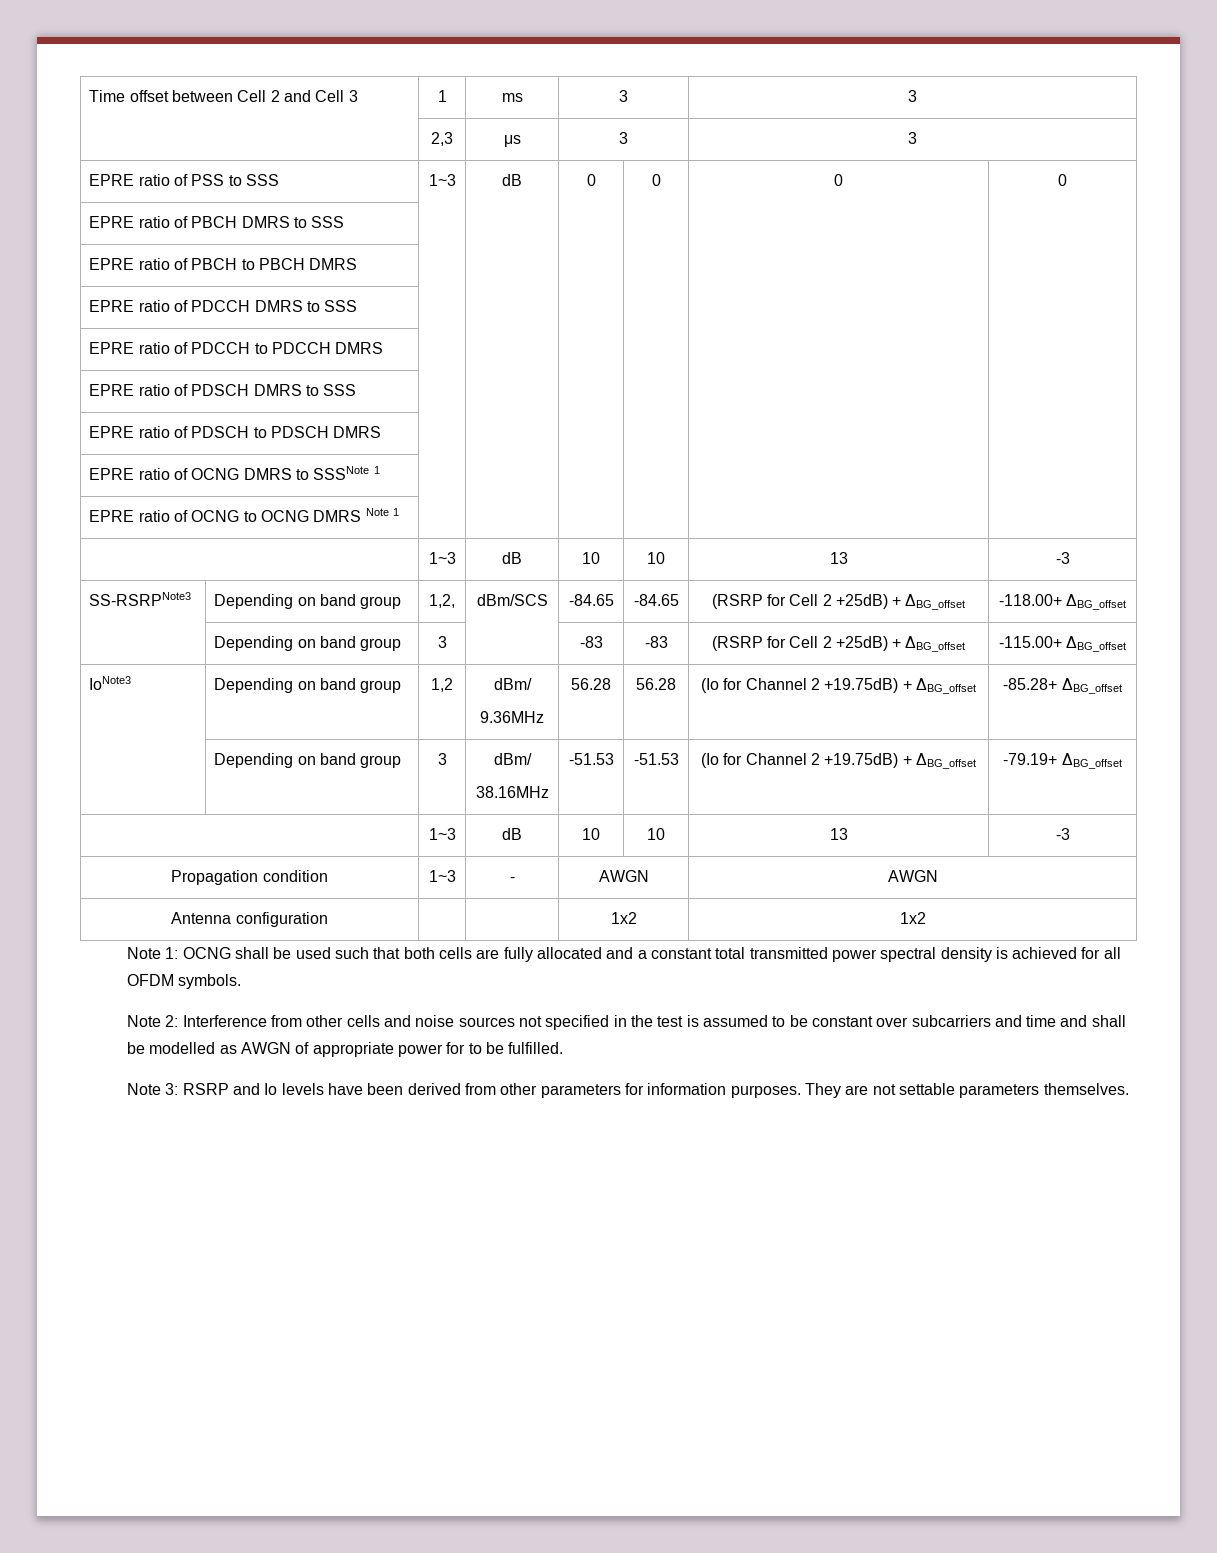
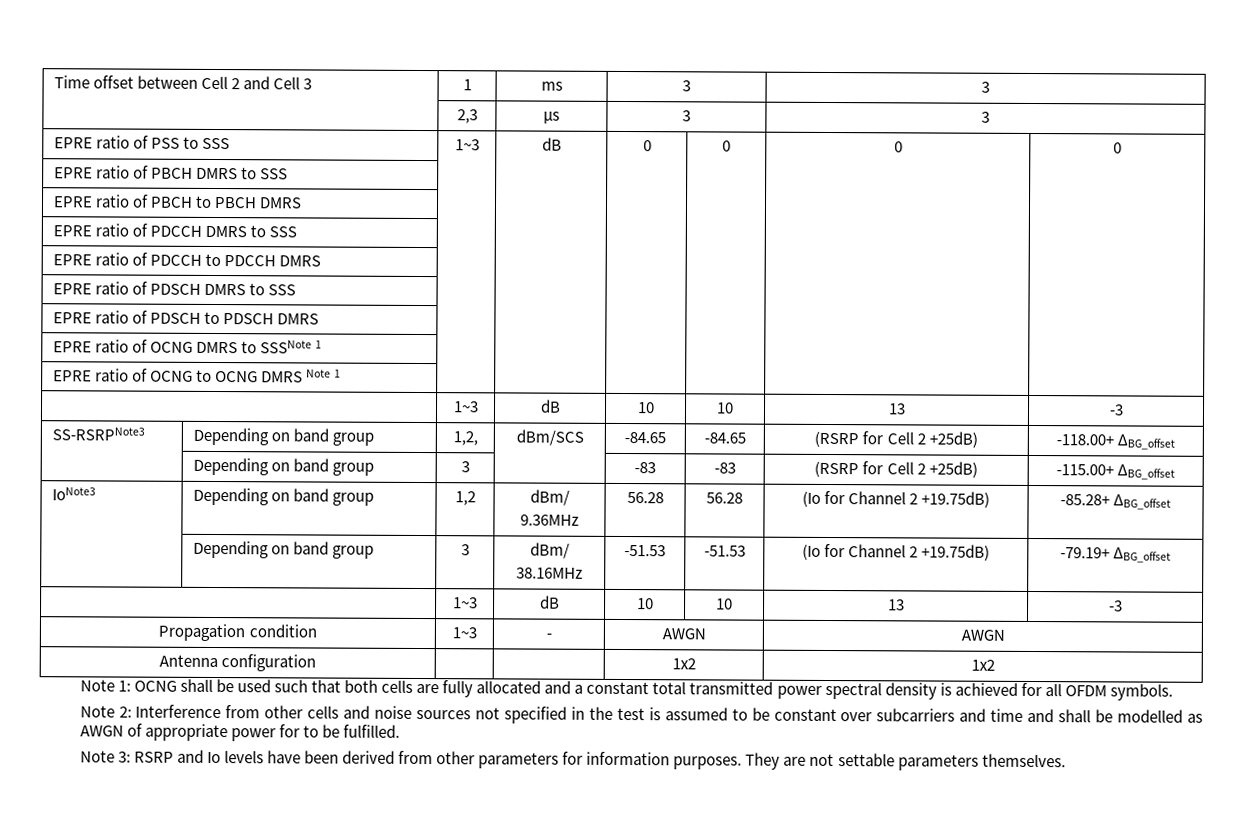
- SS-RSRPNote3 | Depending on band group | 1,2, | dBm/SCS | -84.65 | -84.65 | (RSRP for Cell 2 +25dB) + ΔBG_offset | -118.00+ ΔBG_offset
+ SS-RSRPNote3 | Depending on band group | 1,2, | dBm/SCS | -84.65 | -84.65 | (RSRP for Cell 2 +25dB) | -118.00+ ΔBG_offset
- | Depending on band group | 3 | | -83 | -83 | (RSRP for Cell 2 +25dB) + ΔBG_offset | -115.00+ ΔBG_offset
+ | Depending on band group | 3 | | -83 | -83 | (RSRP for Cell 2 +25dB) | -115.00+ ΔBG_offset
  IoNote3 | Depending on band group | 1,2 | dBm/
- 9.36MHz | 56.28 | 56.28 | (Io for Channel 2 +19.75dB) + ΔBG_offset | -85.28+ ΔBG_offset
+ 9.36MHz | 56.28 | 56.28 | (Io for Channel 2 +19.75dB) | -85.28+ ΔBG_offset
  | Depending on band group | 3 | dBm/
- 38.16MHz | -51.53 | -51.53 | (Io for Channel 2 +19.75dB) + ΔBG_offset | -79.19+ ΔBG_offset
+ 38.16MHz | -51.53 | -51.53 | (Io for Channel 2 +19.75dB) | -79.19+ ΔBG_offset

